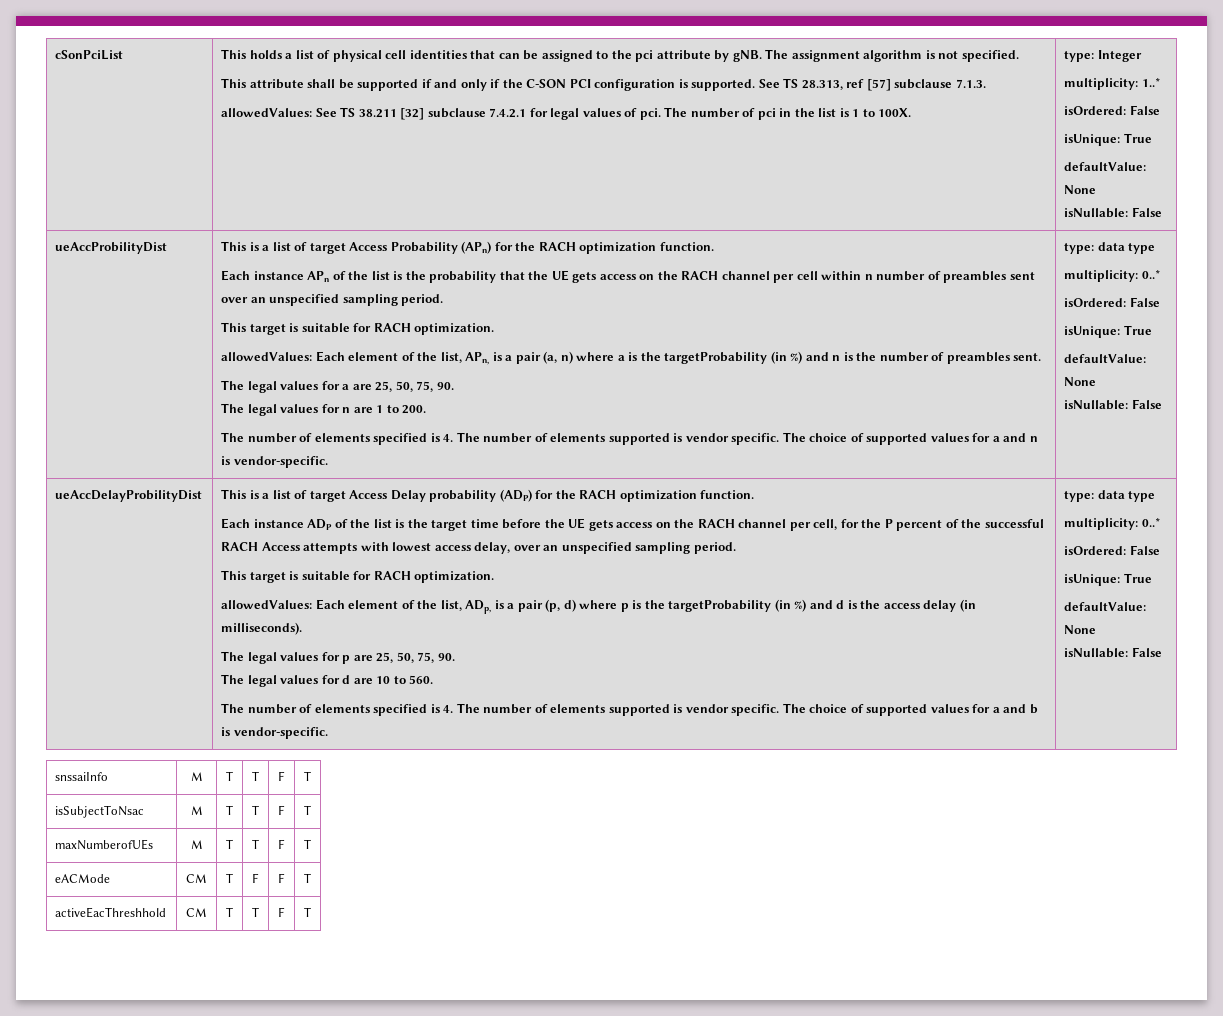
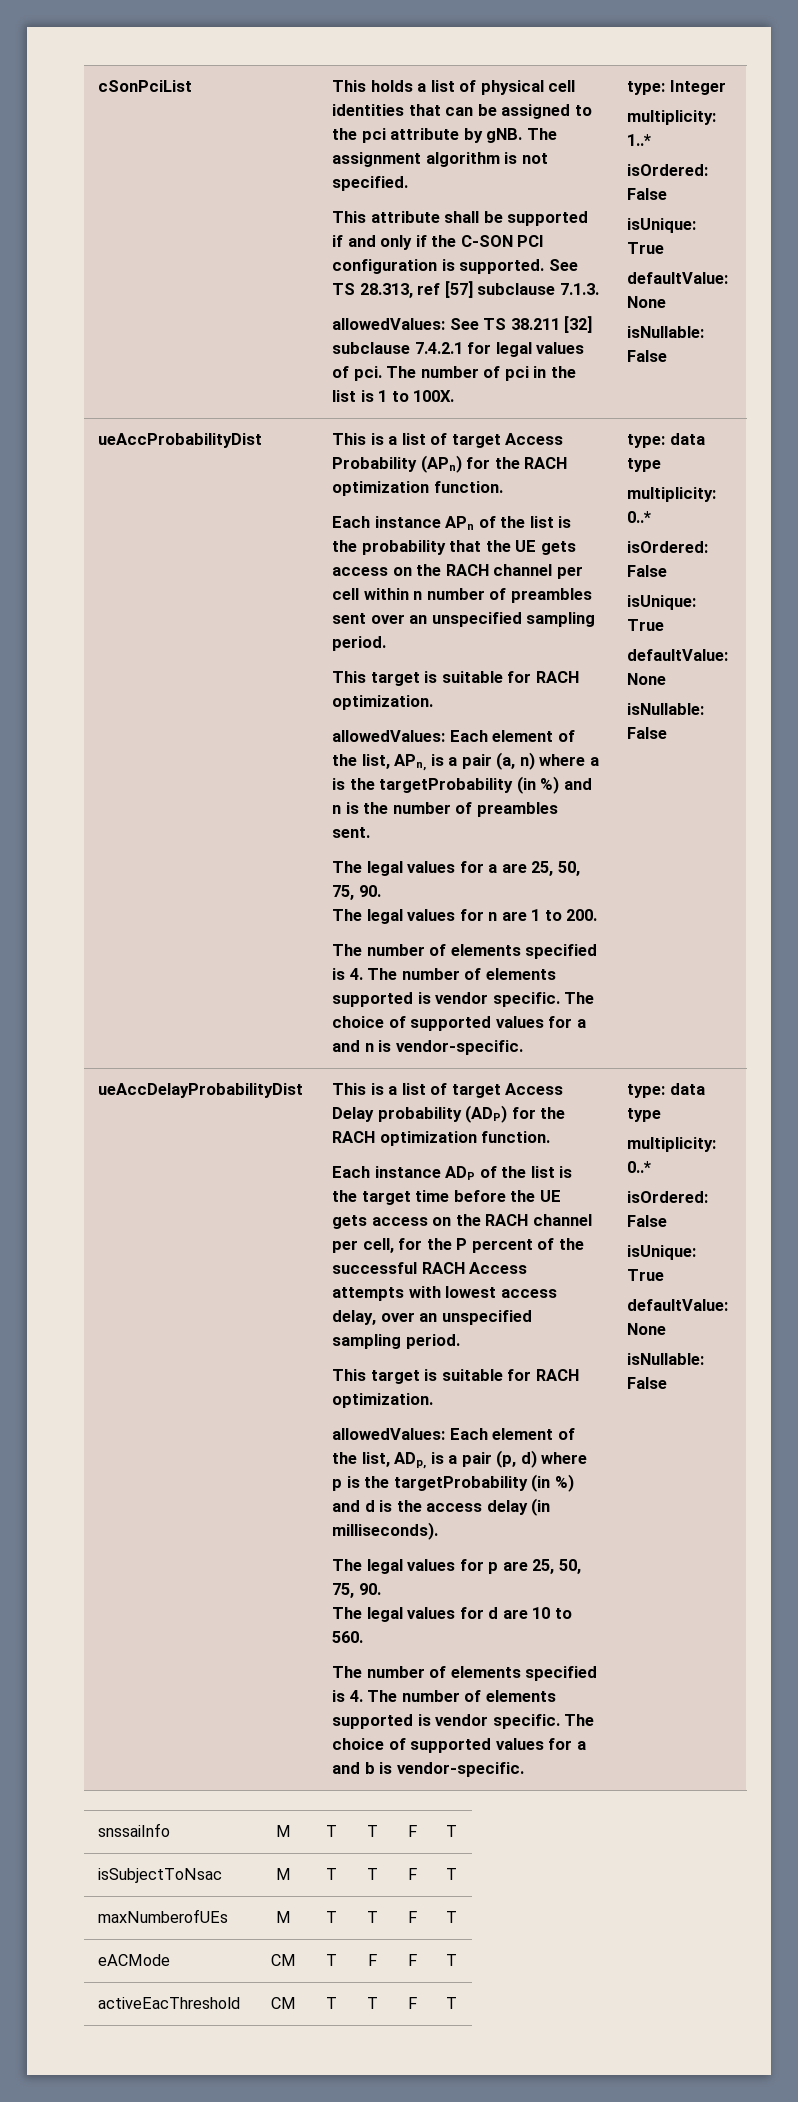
- ueAccProbilityDist
+ ueAccProbabilityDist
- ueAccDelayProbilityDist
+ ueAccDelayProbabilityDist
- activeEacThreshhold | CM | T | T | F | T
+ activeEacThreshold | CM | T | T | F | T

